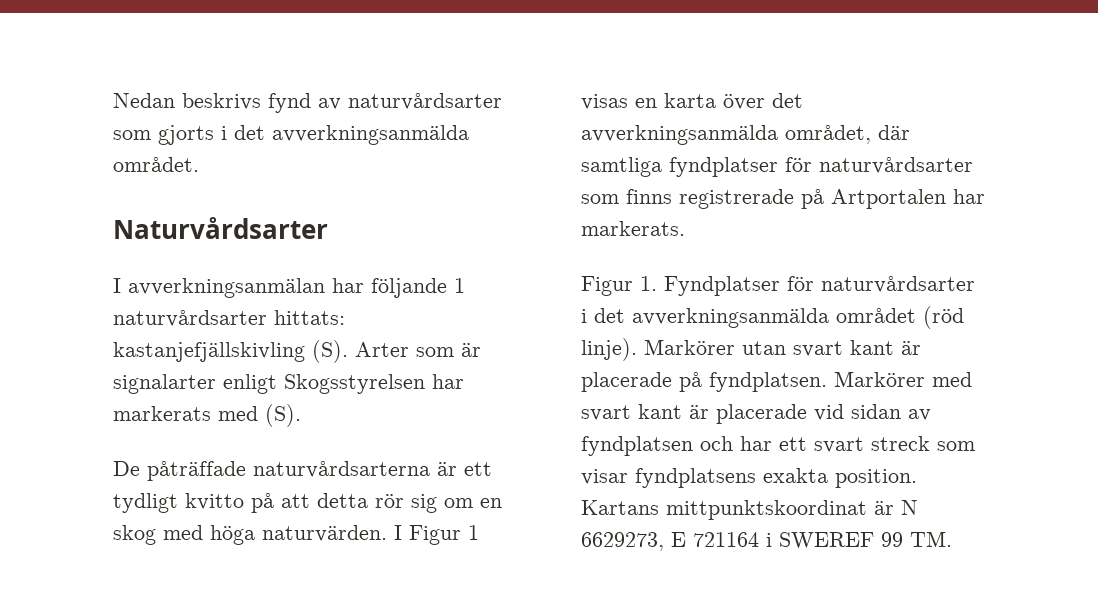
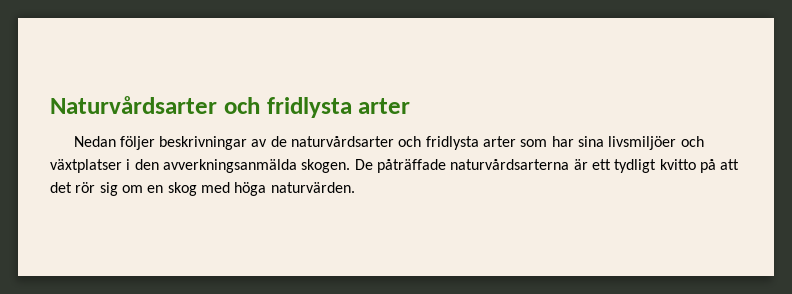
- Nedan beskrivs fynd av naturvårdsarter som gjorts i det avverkningsanmälda området.
- Naturvårdsarter
- I avverkningsanmälan har följande 1 naturvårdsarter hittats: kastanjefjällskivling (S). Arter som är signalarter enligt Skogsstyrelsen har markerats med (S).
- De påträffade naturvårdsarterna är ett tydligt kvitto på att detta rör sig om en skog med höga naturvärden. I Figur 1 visas en karta över det avverkningsanmälda området, där samtliga fyndplatser för naturvårdsarter som finns registrerade på Artportalen har markerats.
- Figur 1. Fyndplatser för naturvårdsarter i det avverkningsanmälda området (röd linje). Markörer utan svart kant är placerade på fyndplatsen. Markörer med svart kant är placerade vid sidan av fyndplatsen och har ett svart streck som visar fyndplatsens exakta position. Kartans mittpunktskoordinat är N 6629273, E 721164 i SWEREF 99 TM.
+ Naturvårdsarter och fridlysta arter
+ Nedan följer beskrivningar av de naturvårdsarter och fridlysta arter som har sina livsmiljöer och växtplatser i den avverkningsanmälda skogen. De påträffade naturvårdsarterna är ett tydligt kvitto på att det rör sig om en skog med höga naturvärden.

